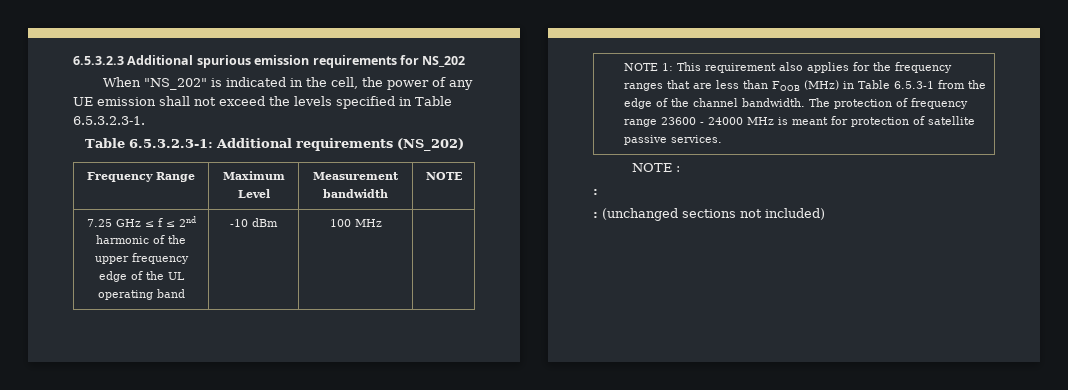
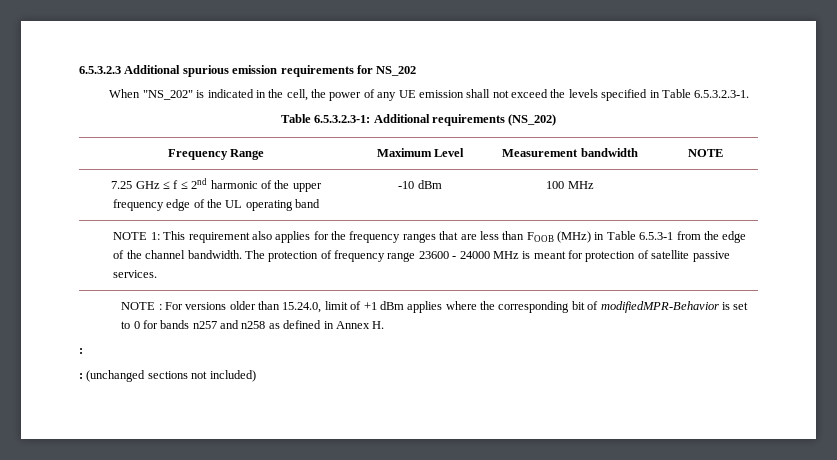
- NOTE :
+ NOTE : For versions older than 15.24.0, limit of +1 dBm applies where the corresponding bit of modifiedMPR-Behavior is set to 0 for bands n257 and n258 as defined in Annex H.

